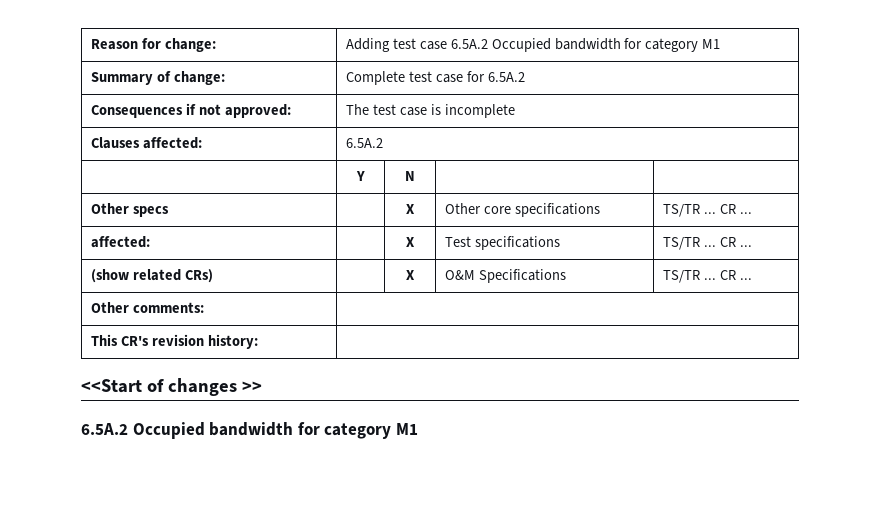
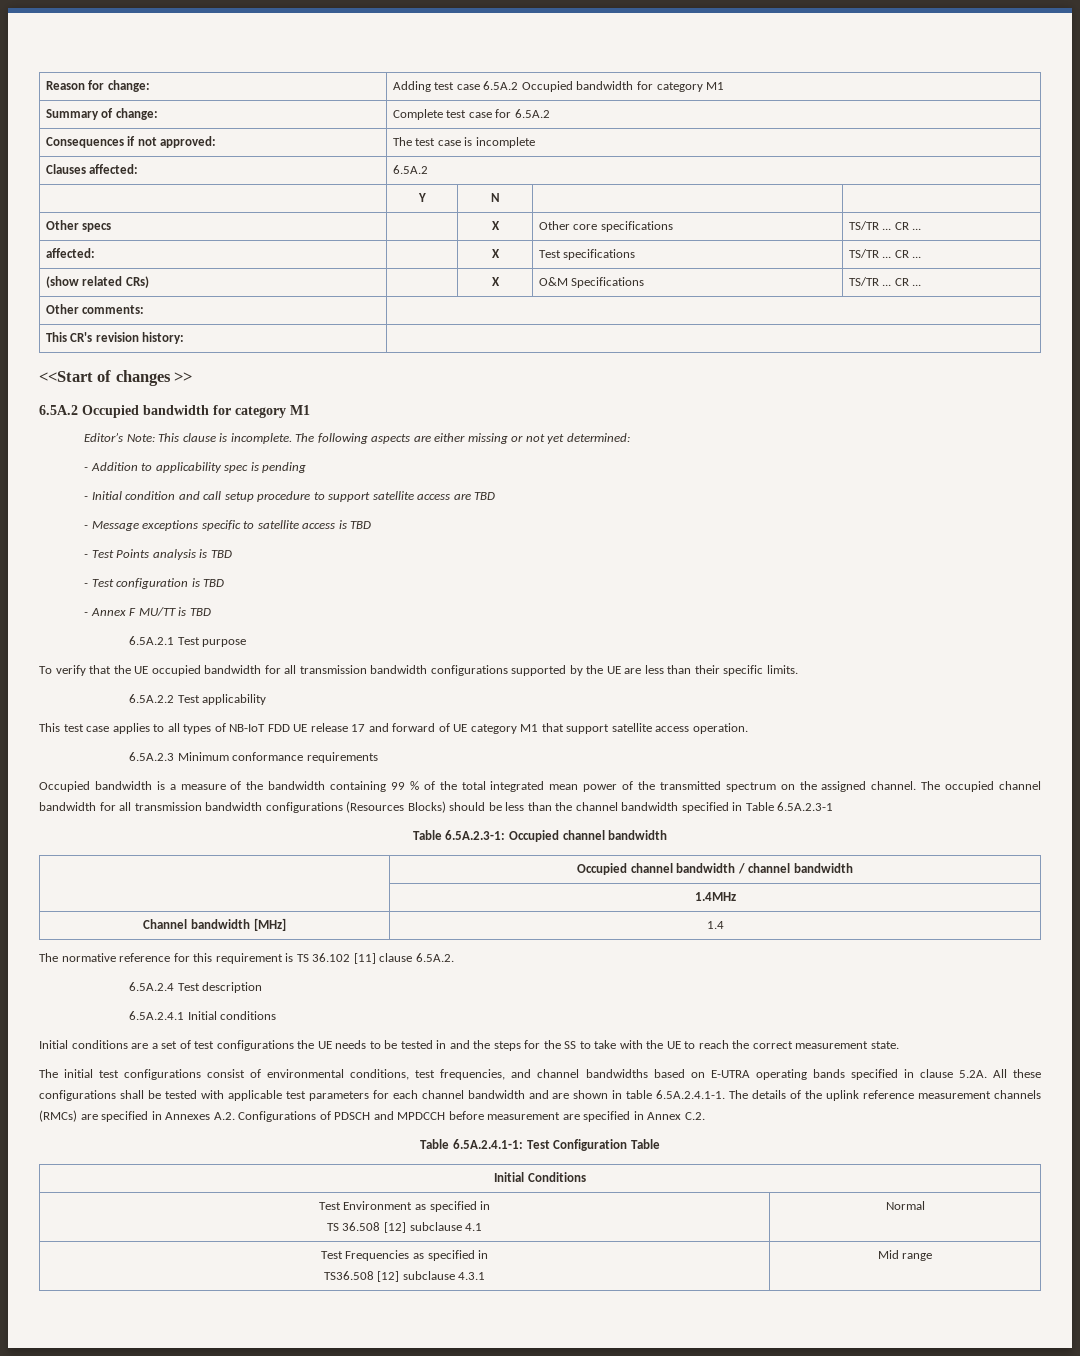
+ Editor’s Note: This clause is incomplete. The following aspects are either missing or not yet determined:
+ - Addition to applicability spec is pending
+ - Initial condition and call setup procedure to support satellite access are TBD
+ - Message exceptions specific to satellite access is TBD
+ - Test Points analysis is TBD
+ - Test configuration is TBD
+ - Annex F MU/TT is TBD
+ 6.5A.2.1 Test purpose
+ To verify that the UE occupied bandwidth for all transmission bandwidth configurations supported by the UE are less than their specific limits.
+ 6.5A.2.2 Test applicability
+ This test case applies to all types of NB-IoT FDD UE release 17 and forward of UE category M1 that support satellite access operation.
+ 6.5A.2.3 Minimum conformance requirements
+ Occupied bandwidth is a measure of the bandwidth containing 99 % of the total integrated mean power of the transmitted spectrum on the assigned channel. The occupied channel bandwidth for all transmission bandwidth configurations (Resources Blocks) should be less than the channel bandwidth specified in Table 6.5A.2.3-1
+ Table 6.5A.2.3-1: Occupied channel bandwidth
+ | Occupied channel bandwidth / channel bandwidth
+ | 1.4MHz
+ Channel bandwidth [MHz] | 1.4
+ The normative reference for this requirement is TS 36.102 [11] clause 6.5A.2.
+ 6.5A.2.4 Test description
+ 6.5A.2.4.1 Initial conditions
+ Initial conditions are a set of test configurations the UE needs to be tested in and the steps for the SS to take with the UE to reach the correct measurement state.
+ The initial test configurations consist of environmental conditions, test frequencies, and channel bandwidths based on E-UTRA operating bands specified in clause 5.2A. All these configurations shall be tested with applicable test parameters for each channel bandwidth and are shown in table 6.5A.2.4.1-1. The details of the uplink reference measurement channels (RMCs) are specified in Annexes A.2. Configurations of PDSCH and MPDCCH before measurement are specified in Annex C.2.
+ Table 6.5A.2.4.1-1: Test Configuration Table
+ Initial Conditions
+ Test Environment as specified in
+ TS 36.508 [12] subclause 4.1 | Normal
+ Test Frequencies as specified in
+ TS36.508 [12] subclause 4.3.1 | Mid range

